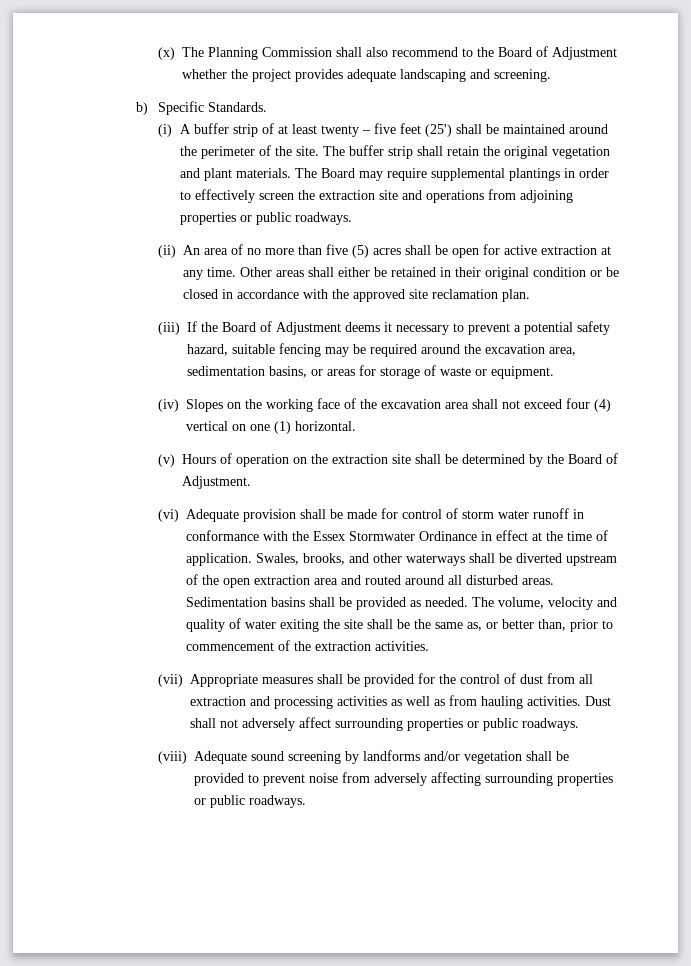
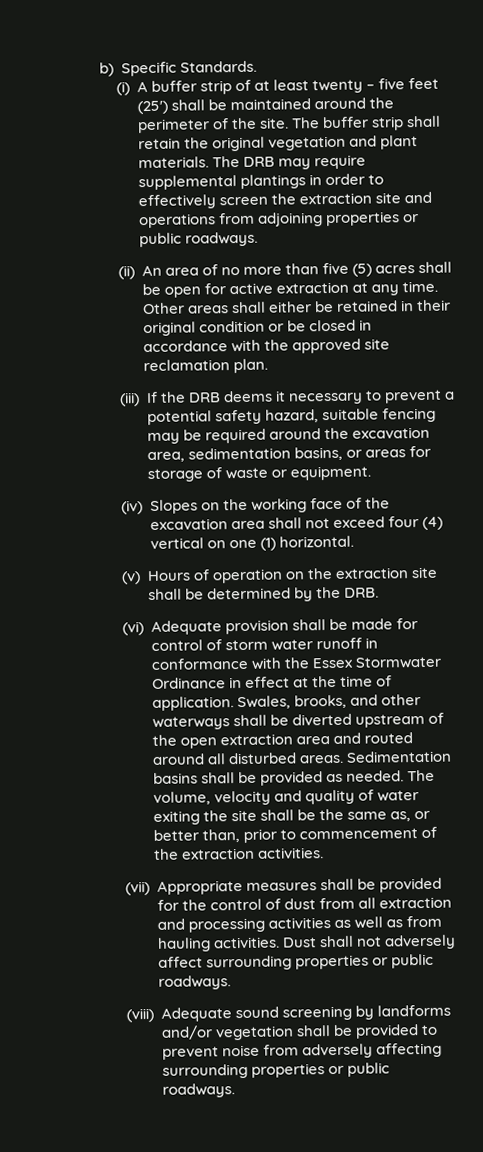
- (x) The Planning Commission shall also recommend to the Board of Adjustment whether the project provides adequate landscaping and screening.
- The Board may require supplemental plantings in order to effectively screen the extraction site and operations from adjoining properties or public roadways.
+ The DRB may require supplemental plantings in order to effectively screen the extraction site and operations from adjoining properties or public roadways.
- (iii) If the Board of Adjustment deems it necessary to prevent a potential safety hazard, suitable fencing may be required around the excavation area, sedimentation basins, or areas for storage of waste or equipment.
+ (iii) If the DRB deems it necessary to prevent a potential safety hazard, suitable fencing may be required around the excavation area, sedimentation basins, or areas for storage of waste or equipment.
- (v) Hours of operation on the extraction site shall be determined by the Board of Adjustment.
+ (v) Hours of operation on the extraction site shall be determined by the DRB.

